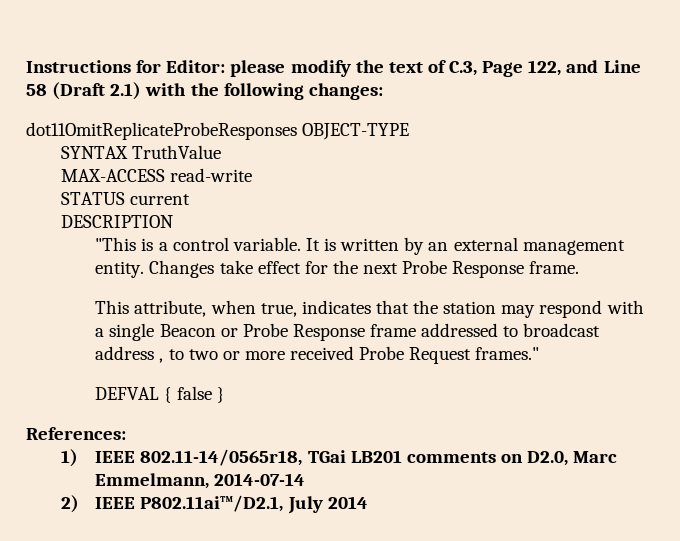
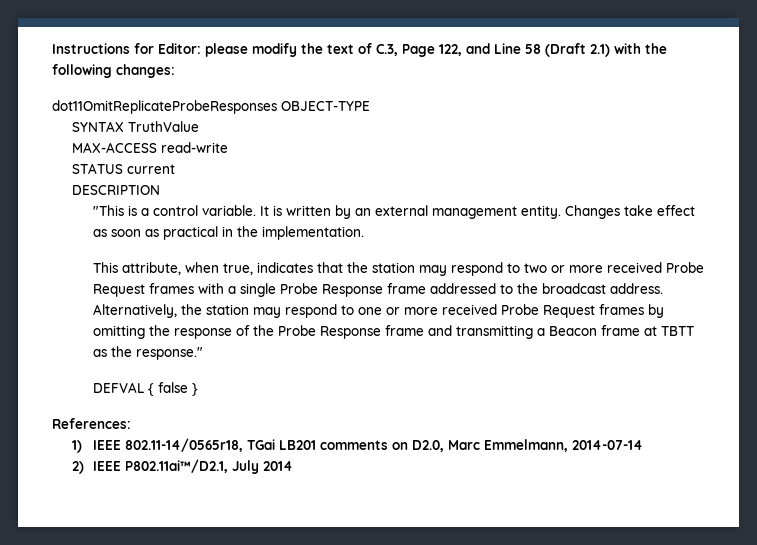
- Changes take effect for the next Probe Response frame.
+ Changes take effect as soon as practical in the implementation.
- This attribute, when true, indicates that the station may respond with a single Beacon or Probe Response frame addressed to broadcast address , to two or more received Probe Request frames."
+ This attribute, when true, indicates that the station may respond to two or more received Probe Request frames with a single Probe Response frame addressed to the broadcast address. Alternatively, the station may respond to one or more received Probe Request frames by omitting the response of the Probe Response frame and transmitting a Beacon frame at TBTT as the response."

